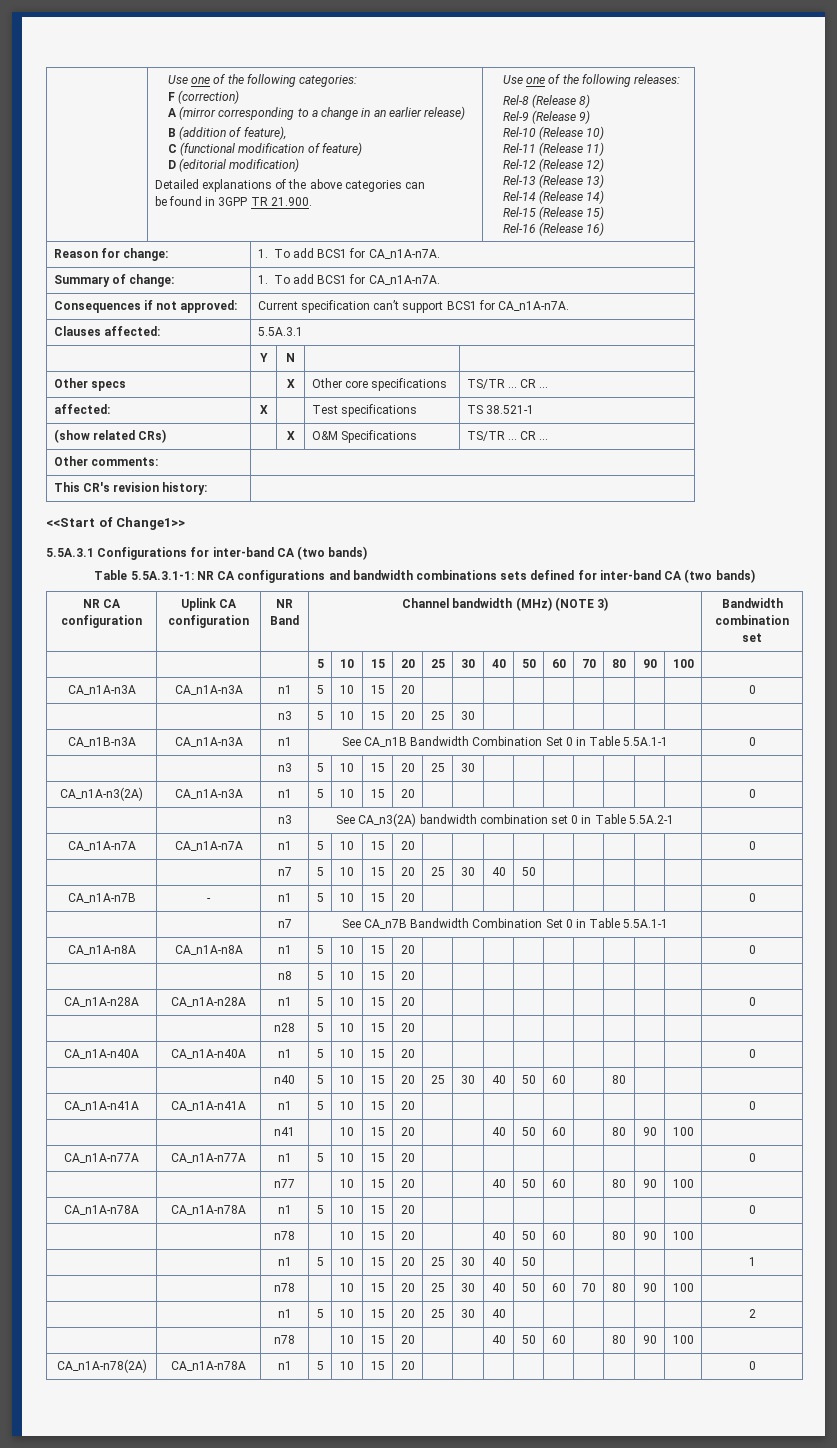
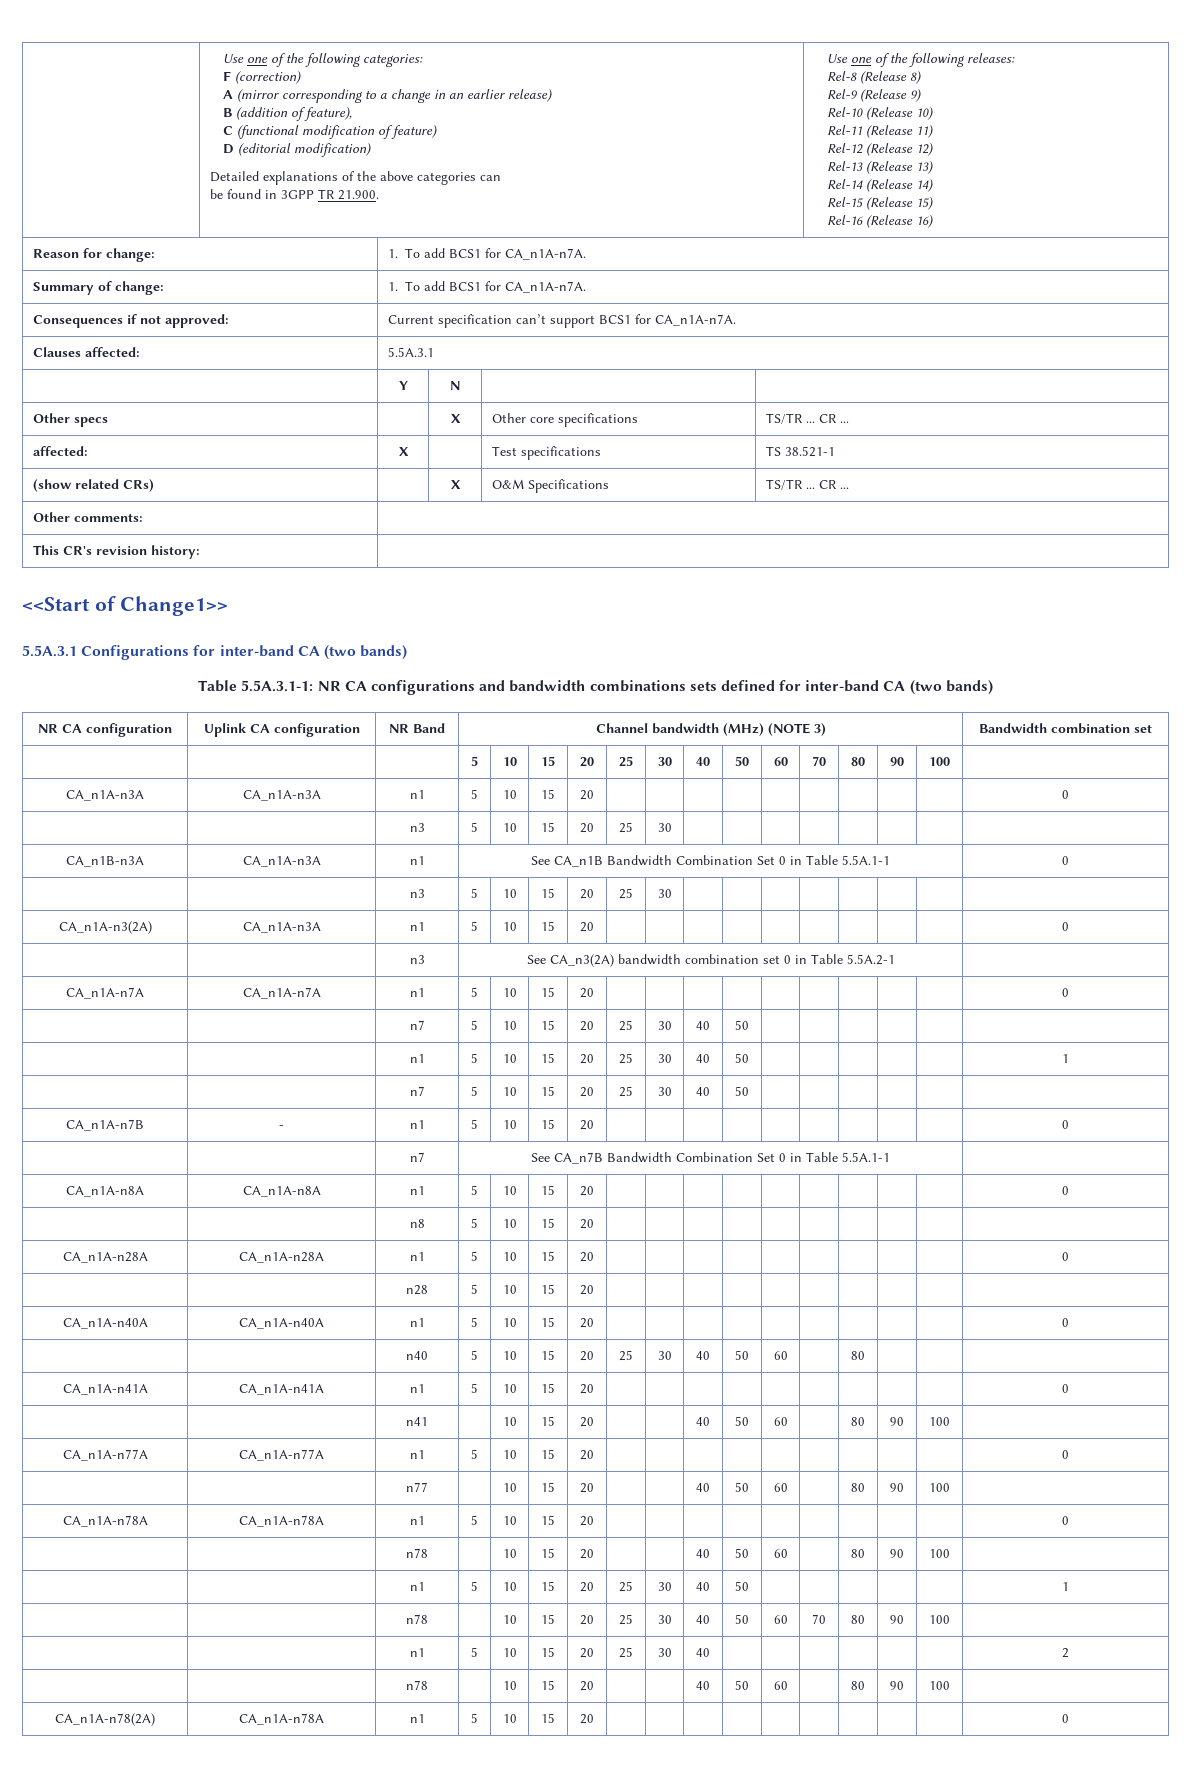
  CA_n1A-n7A | CA_n1A-n7A | n1 | 5 | 10 | 15 | 20 | | | | | | | | | | 0
+ | | n7 | 5 | 10 | 15 | 20 | 25 | 30 | 40 | 50 | | | | | |
+ | | n1 | 5 | 10 | 15 | 20 | 25 | 30 | 40 | 50 | | | | | | 1

